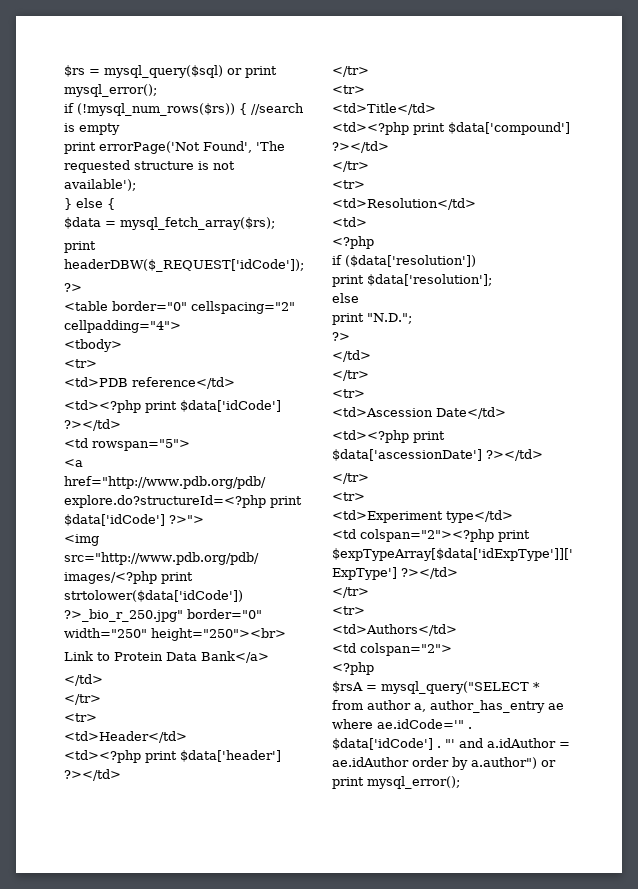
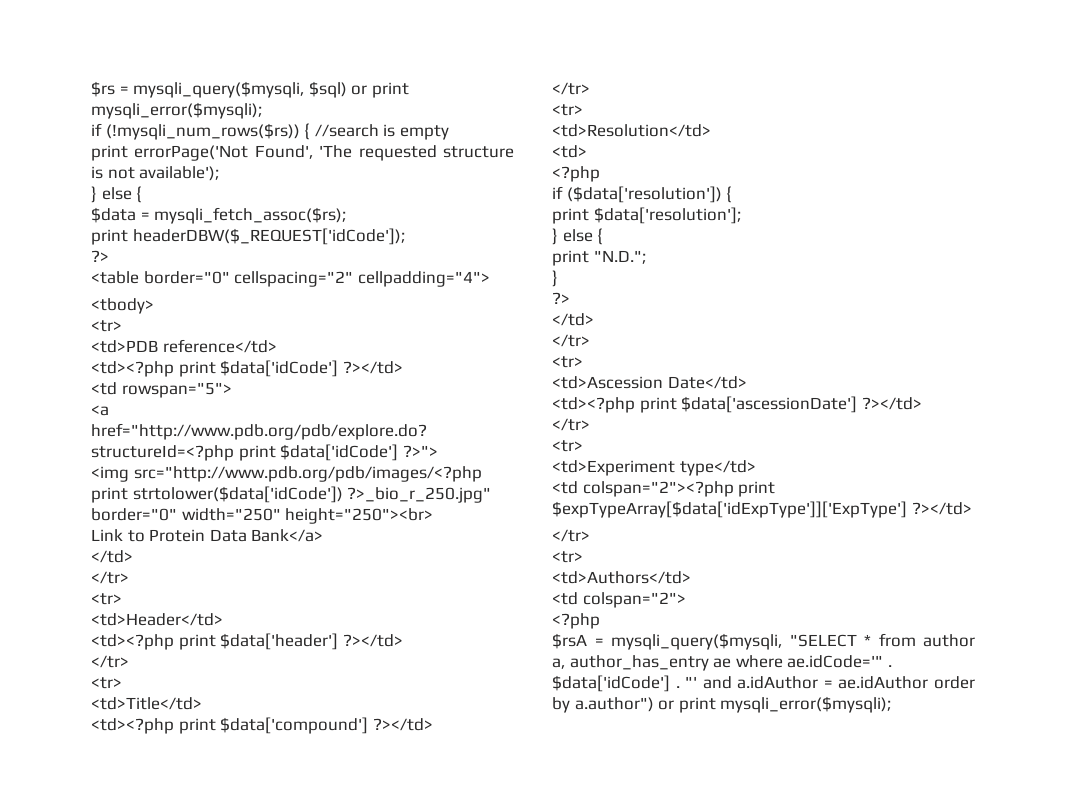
- $rs = mysql_query($sql) or print mysql_error();
- if (!mysql_num_rows($rs)) { //search is empty
+ $rs = mysqli_query($mysqli, $sql) or print mysqli_error($mysqli);
+ if (!mysqli_num_rows($rs)) { //search is empty
- $data = mysql_fetch_array($rs);
+ $data = mysqli_fetch_assoc($rs);
- if ($data['resolution'])
+ if ($data['resolution']) {
  print $data['resolution'];
- else
+ } else {
  print "N.D.";
+ }
- $rsA = mysql_query("SELECT * from author a, author_has_entry ae where ae.idCode='" .
+ $rsA = mysqli_query($mysqli, "SELECT * from author a, author_has_entry ae where ae.idCode='" .
- "' and a.idAuthor = ae.idAuthor order by a.author") or print mysql_error();
+ "' and a.idAuthor = ae.idAuthor order by a.author") or print mysqli_error($mysqli);

